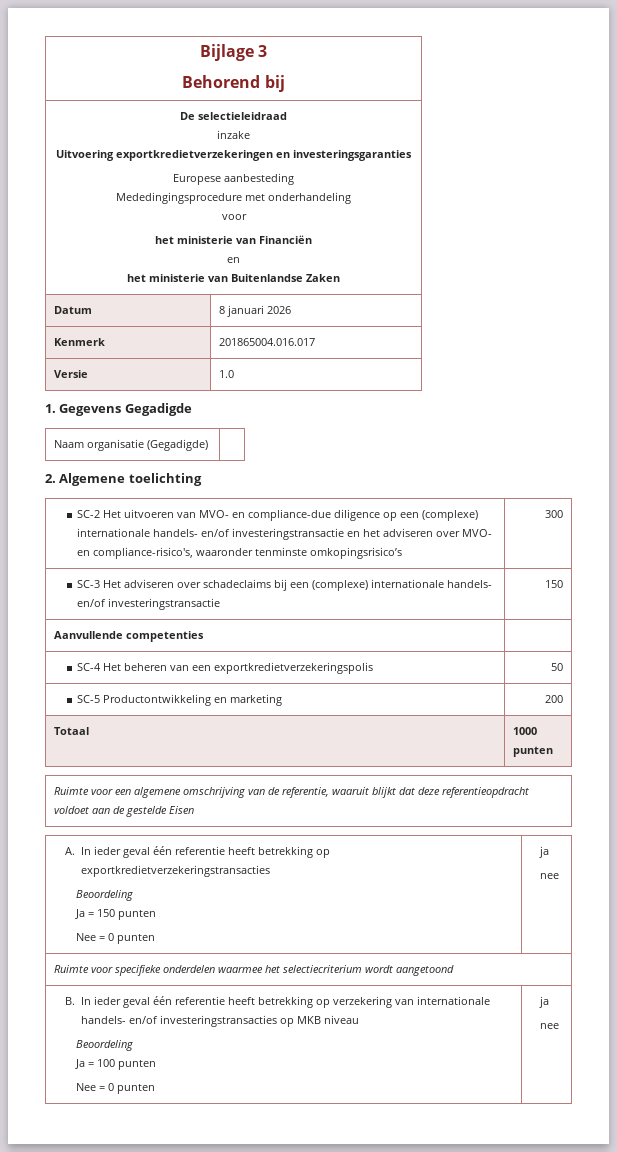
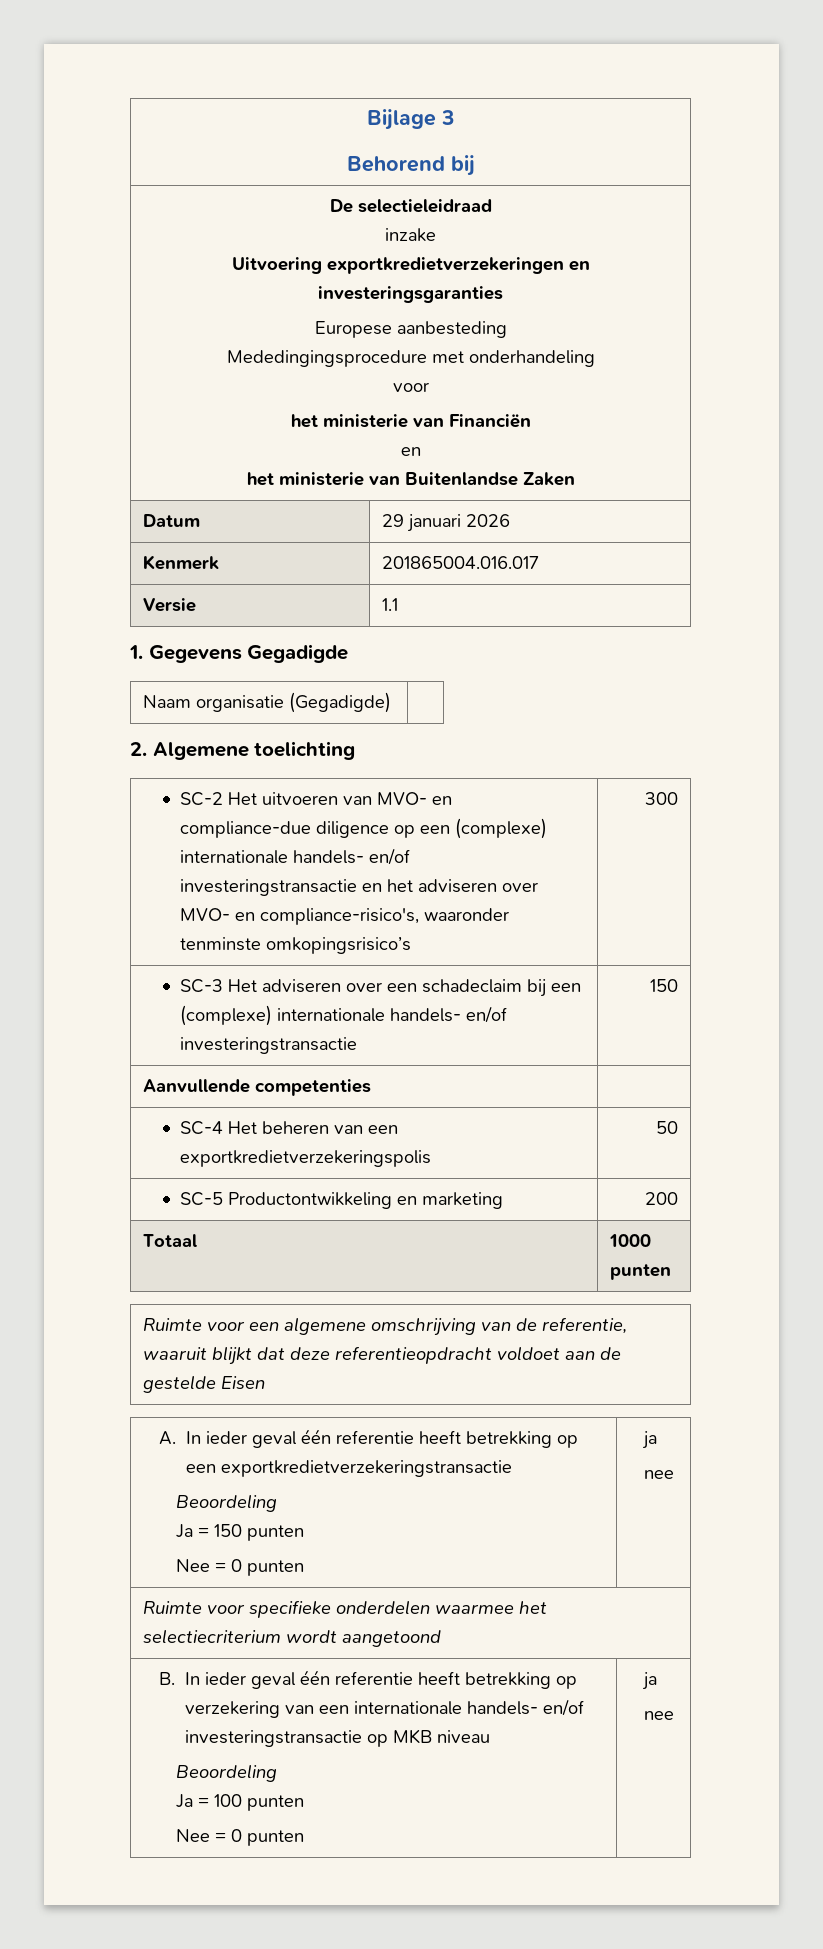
- Datum | 8 januari 2026
+ Datum | 29 januari 2026
- Versie | 1.0
+ Versie | 1.1
- SC-3 Het adviseren over schadeclaims bij een (complexe) internationale handels- en/of investeringstransactie | 150
+ SC-3 Het adviseren over een schadeclaim bij een (complexe) internationale handels- en/of investeringstransactie | 150
- A. In ieder geval één referentie heeft betrekking op exportkredietverzekeringstransacties
+ A. In ieder geval één referentie heeft betrekking op een exportkredietverzekeringstransactie
- B. In ieder geval één referentie heeft betrekking op verzekering van internationale handels- en/of investeringstransacties op MKB niveau
+ B. In ieder geval één referentie heeft betrekking op verzekering van een internationale handels- en/of investeringstransactie op MKB niveau

